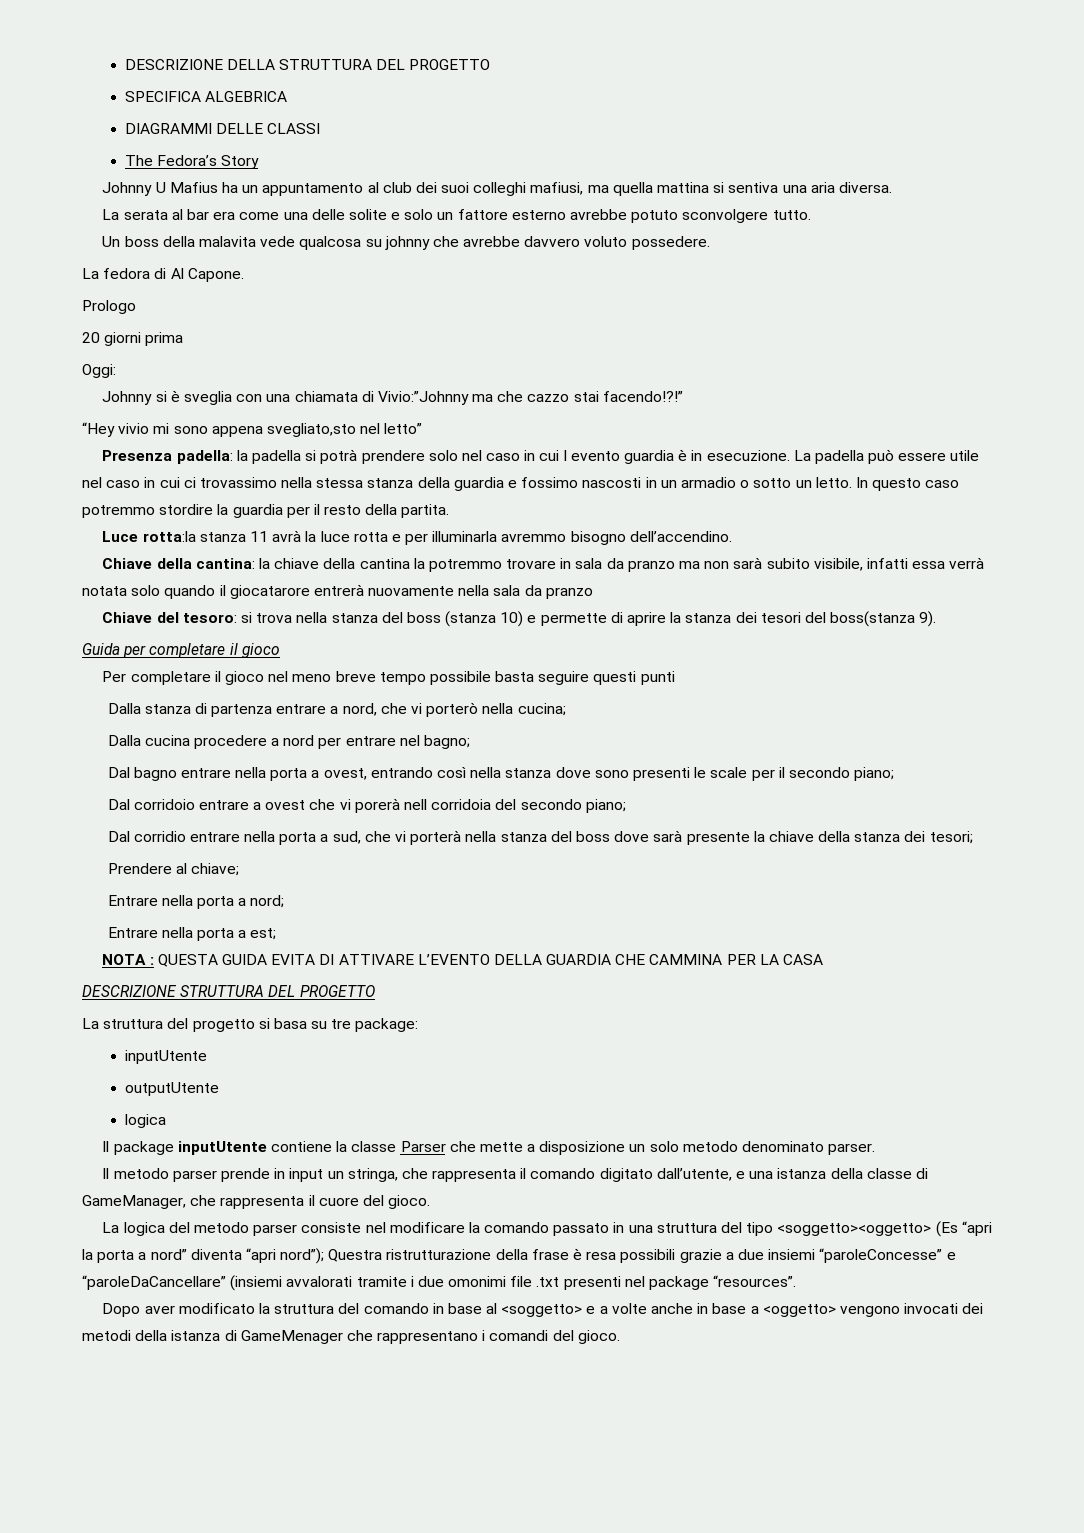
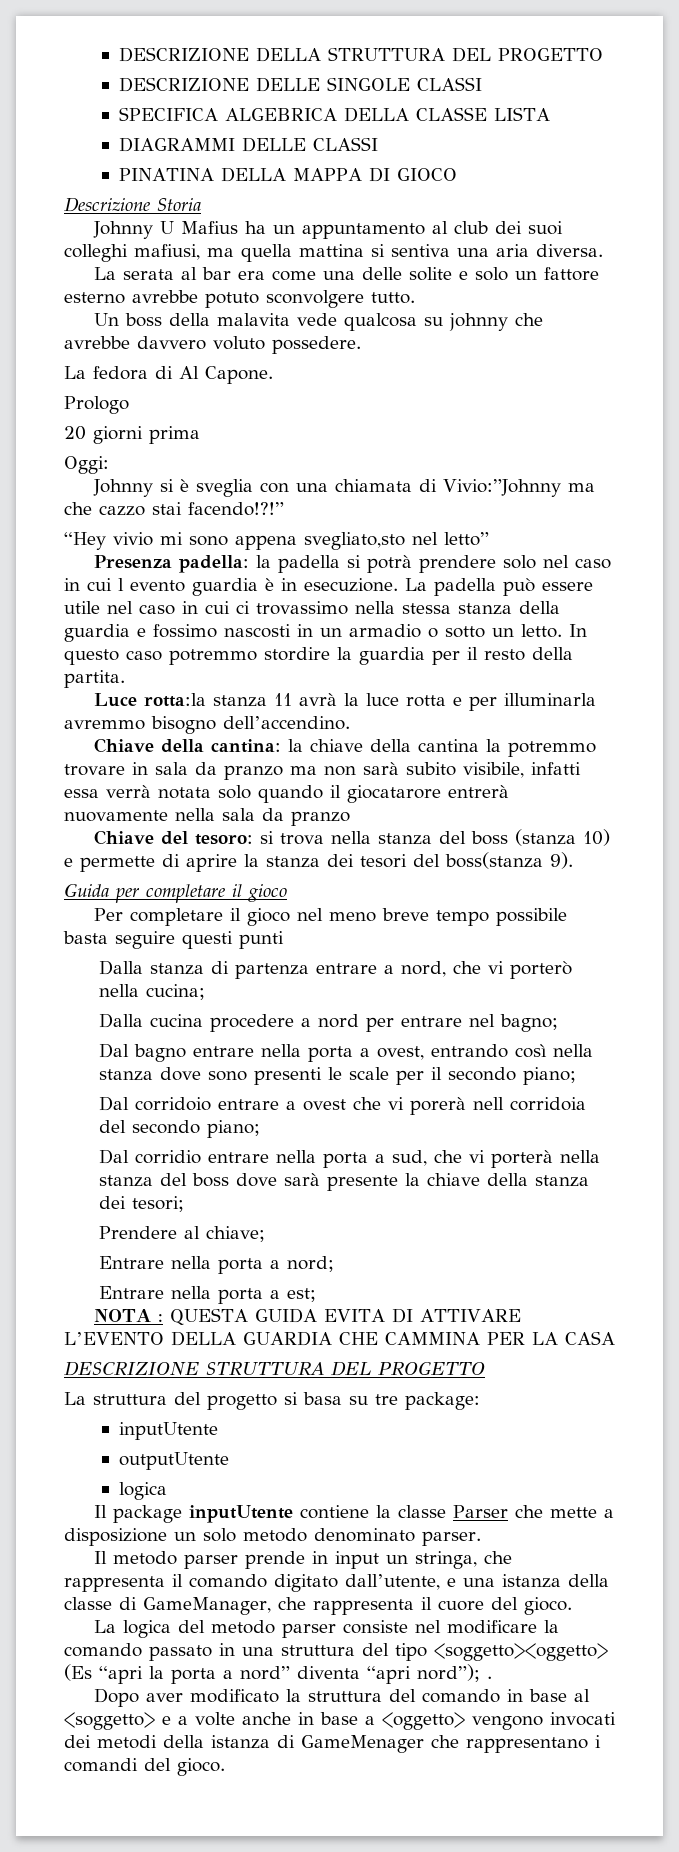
+ DESCRIZIONE DELLE SINGOLE CLASSI
- SPECIFICA ALGEBRICA
+ SPECIFICA ALGEBRICA DELLA CLASSE LISTA
- The Fedora’s Story
+ PINATINA DELLA MAPPA DI GIOCO
+ Descrizione Storia
- La logica del metodo parser consiste nel modificare la comando passato in una struttura del tipo <soggetto><oggetto> (Es “apri la porta a nord” diventa “apri nord”); Questra ristrutturazione della frase è resa possibili grazie a due insiemi “paroleConcesse” e “paroleDaCancellare” (insiemi avvalorati tramite i due omonimi file .txt presenti nel package “resources”.
+ La logica del metodo parser consiste nel modificare la comando passato in una struttura del tipo <soggetto><oggetto> (Es “apri la porta a nord” diventa “apri nord”); .

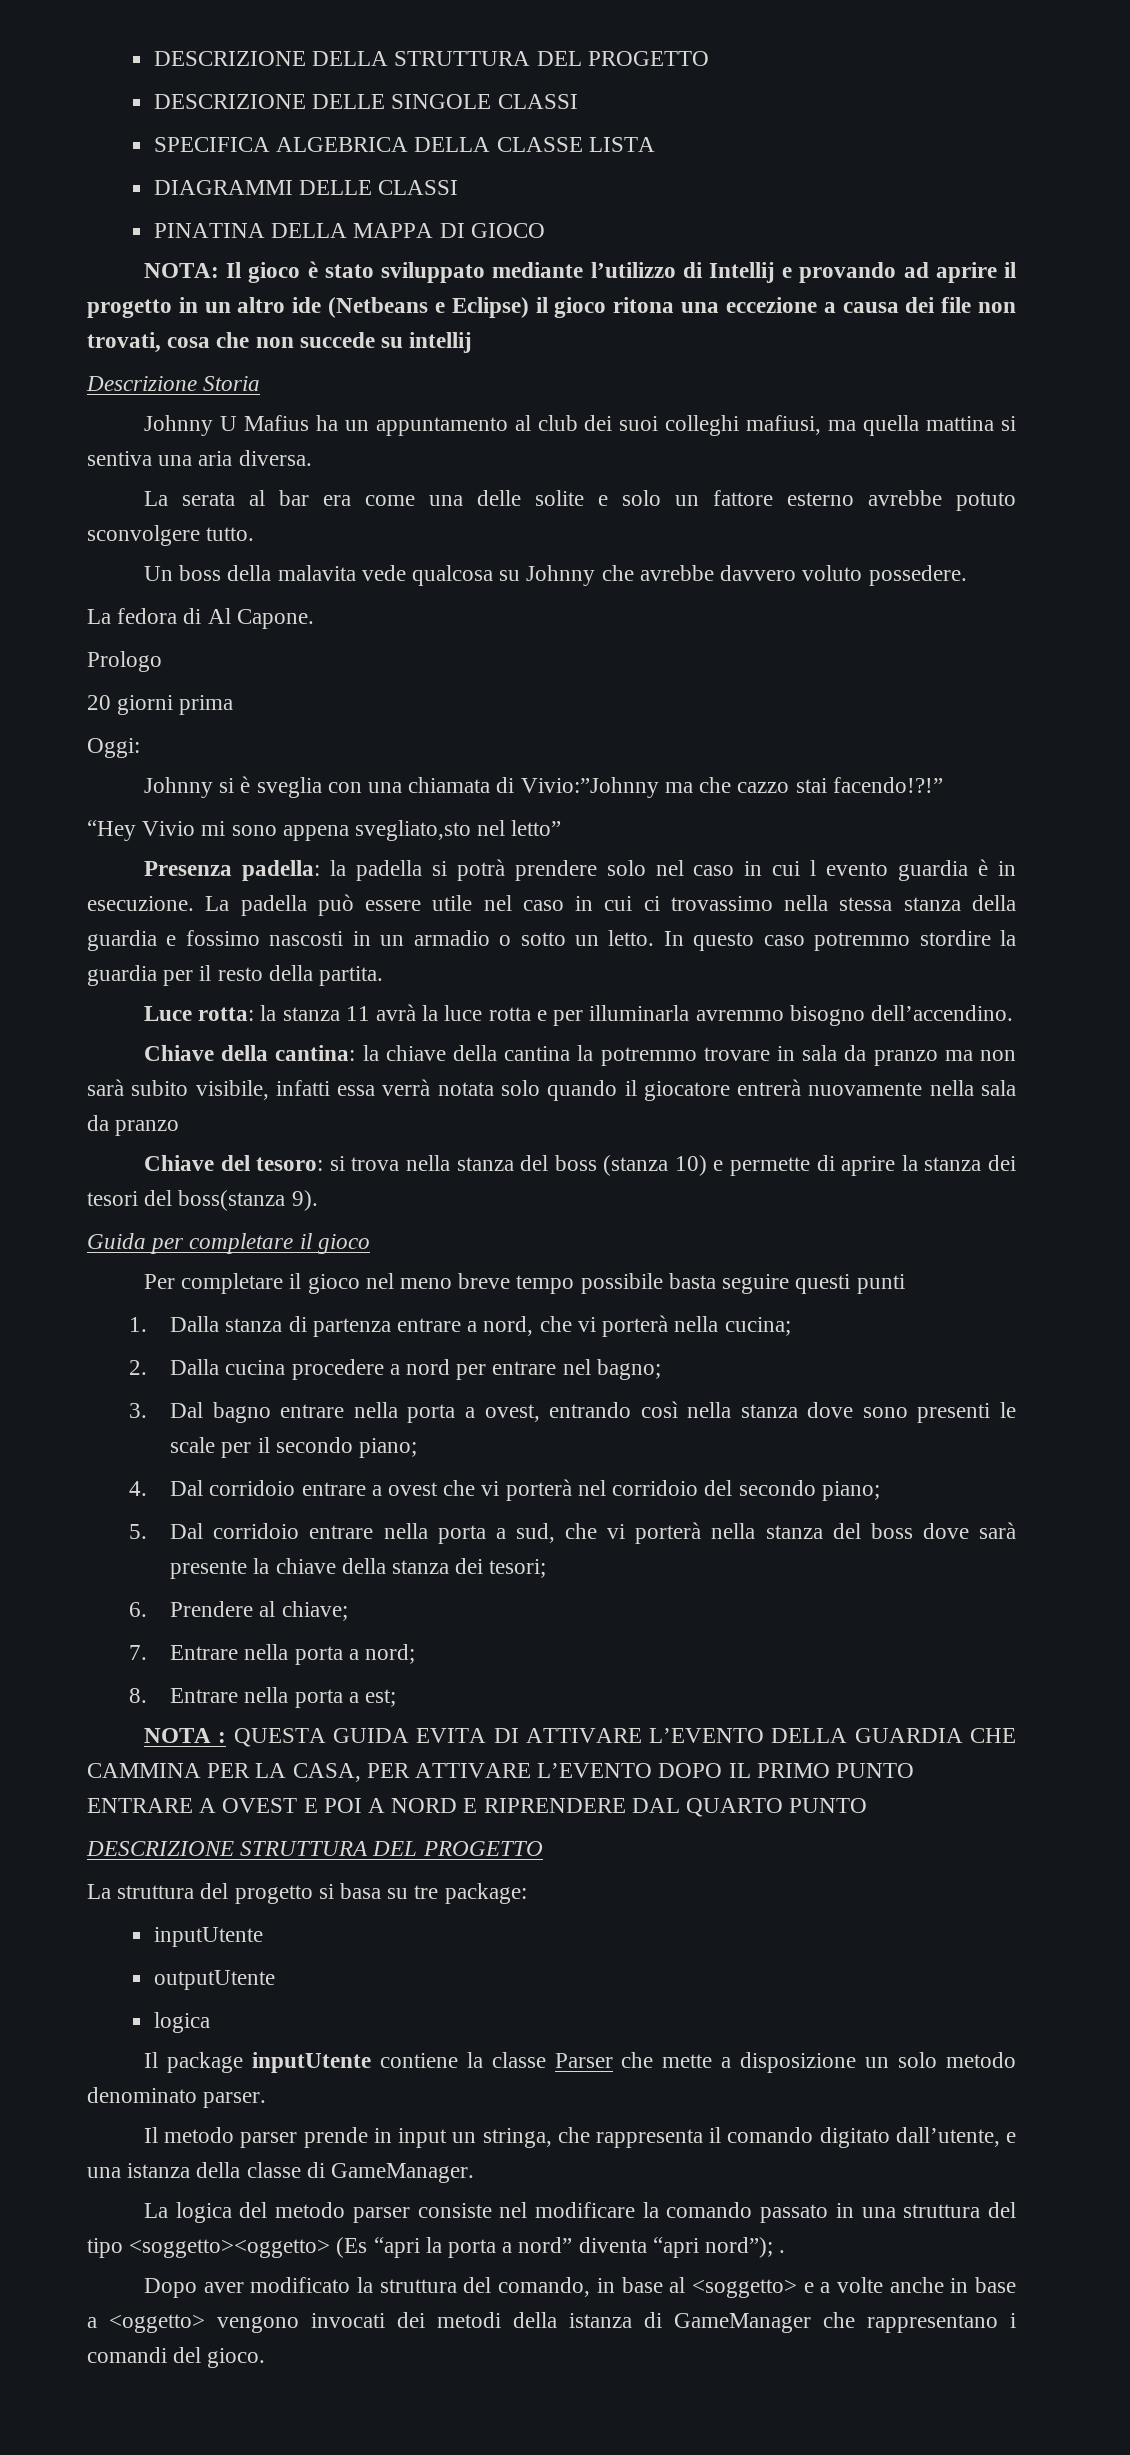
+ NOTA: Il gioco è stato sviluppato mediante l’utilizzo di Intellij e provando ad aprire il progetto in un altro ide (Netbeans e Eclipse) il gioco ritona una eccezione a causa dei file non trovati, cosa che non succede su intellij
- Un boss della malavita vede qualcosa su johnny che avrebbe davvero voluto possedere.
+ Un boss della malavita vede qualcosa su Johnny che avrebbe davvero voluto possedere.
- “Hey vivio mi sono appena svegliato,sto nel letto”
+ “Hey Vivio mi sono appena svegliato,sto nel letto”
- Luce rotta:la stanza 11 avrà la luce rotta e per illuminarla avremmo bisogno dell’accendino.
+ Luce rotta: la stanza 11 avrà la luce rotta e per illuminarla avremmo bisogno dell’accendino.
- Chiave della cantina: la chiave della cantina la potremmo trovare in sala da pranzo ma non sarà subito visibile, infatti essa verrà notata solo quando il giocatarore entrerà nuovamente nella sala da pranzo
+ Chiave della cantina: la chiave della cantina la potremmo trovare in sala da pranzo ma non sarà subito visibile, infatti essa verrà notata solo quando il giocatore entrerà nuovamente nella sala da pranzo
- Dalla stanza di partenza entrare a nord, che vi porterò nella cucina;
+ 1. Dalla stanza di partenza entrare a nord, che vi porterà nella cucina;
- Dalla cucina procedere a nord per entrare nel bagno;
+ 2. Dalla cucina procedere a nord per entrare nel bagno;
- Dal bagno entrare nella porta a ovest, entrando così nella stanza dove sono presenti le scale per il secondo piano;
+ 3. Dal bagno entrare nella porta a ovest, entrando così nella stanza dove sono presenti le scale per il secondo piano;
- Dal corridoio entrare a ovest che vi porerà nell corridoia del secondo piano;
+ 4. Dal corridoio entrare a ovest che vi porterà nel corridoio del secondo piano;
- Dal corridio entrare nella porta a sud, che vi porterà nella stanza del boss dove sarà presente la chiave della stanza dei tesori;
+ 5. Dal corridoio entrare nella porta a sud, che vi porterà nella stanza del boss dove sarà presente la chiave della stanza dei tesori;
- Prendere al chiave;
+ 6. Prendere al chiave;
- Entrare nella porta a nord;
+ 7. Entrare nella porta a nord;
- Entrare nella porta a est;
+ 8. Entrare nella porta a est;
- NOTA : QUESTA GUIDA EVITA DI ATTIVARE L’EVENTO DELLA GUARDIA CHE CAMMINA PER LA CASA
+ NOTA : QUESTA GUIDA EVITA DI ATTIVARE L’EVENTO DELLA GUARDIA CHE CAMMINA PER LA CASA, PER ATTIVARE L’EVENTO DOPO IL PRIMO PUNTO ENTRARE A OVEST E POI A NORD E RIPRENDERE DAL QUARTO PUNTO
- Il metodo parser prende in input un stringa, che rappresenta il comando digitato dall’utente, e una istanza della classe di GameManager, che rappresenta il cuore del gioco.
+ Il metodo parser prende in input un stringa, che rappresenta il comando digitato dall’utente, e una istanza della classe di GameManager.
- Dopo aver modificato la struttura del comando in base al <soggetto> e a volte anche in base a <oggetto> vengono invocati dei metodi della istanza di GameMenager che rappresentano i comandi del gioco.
+ Dopo aver modificato la struttura del comando, in base al <soggetto> e a volte anche in base a <oggetto> vengono invocati dei metodi della istanza di GameManager che rappresentano i comandi del gioco.

